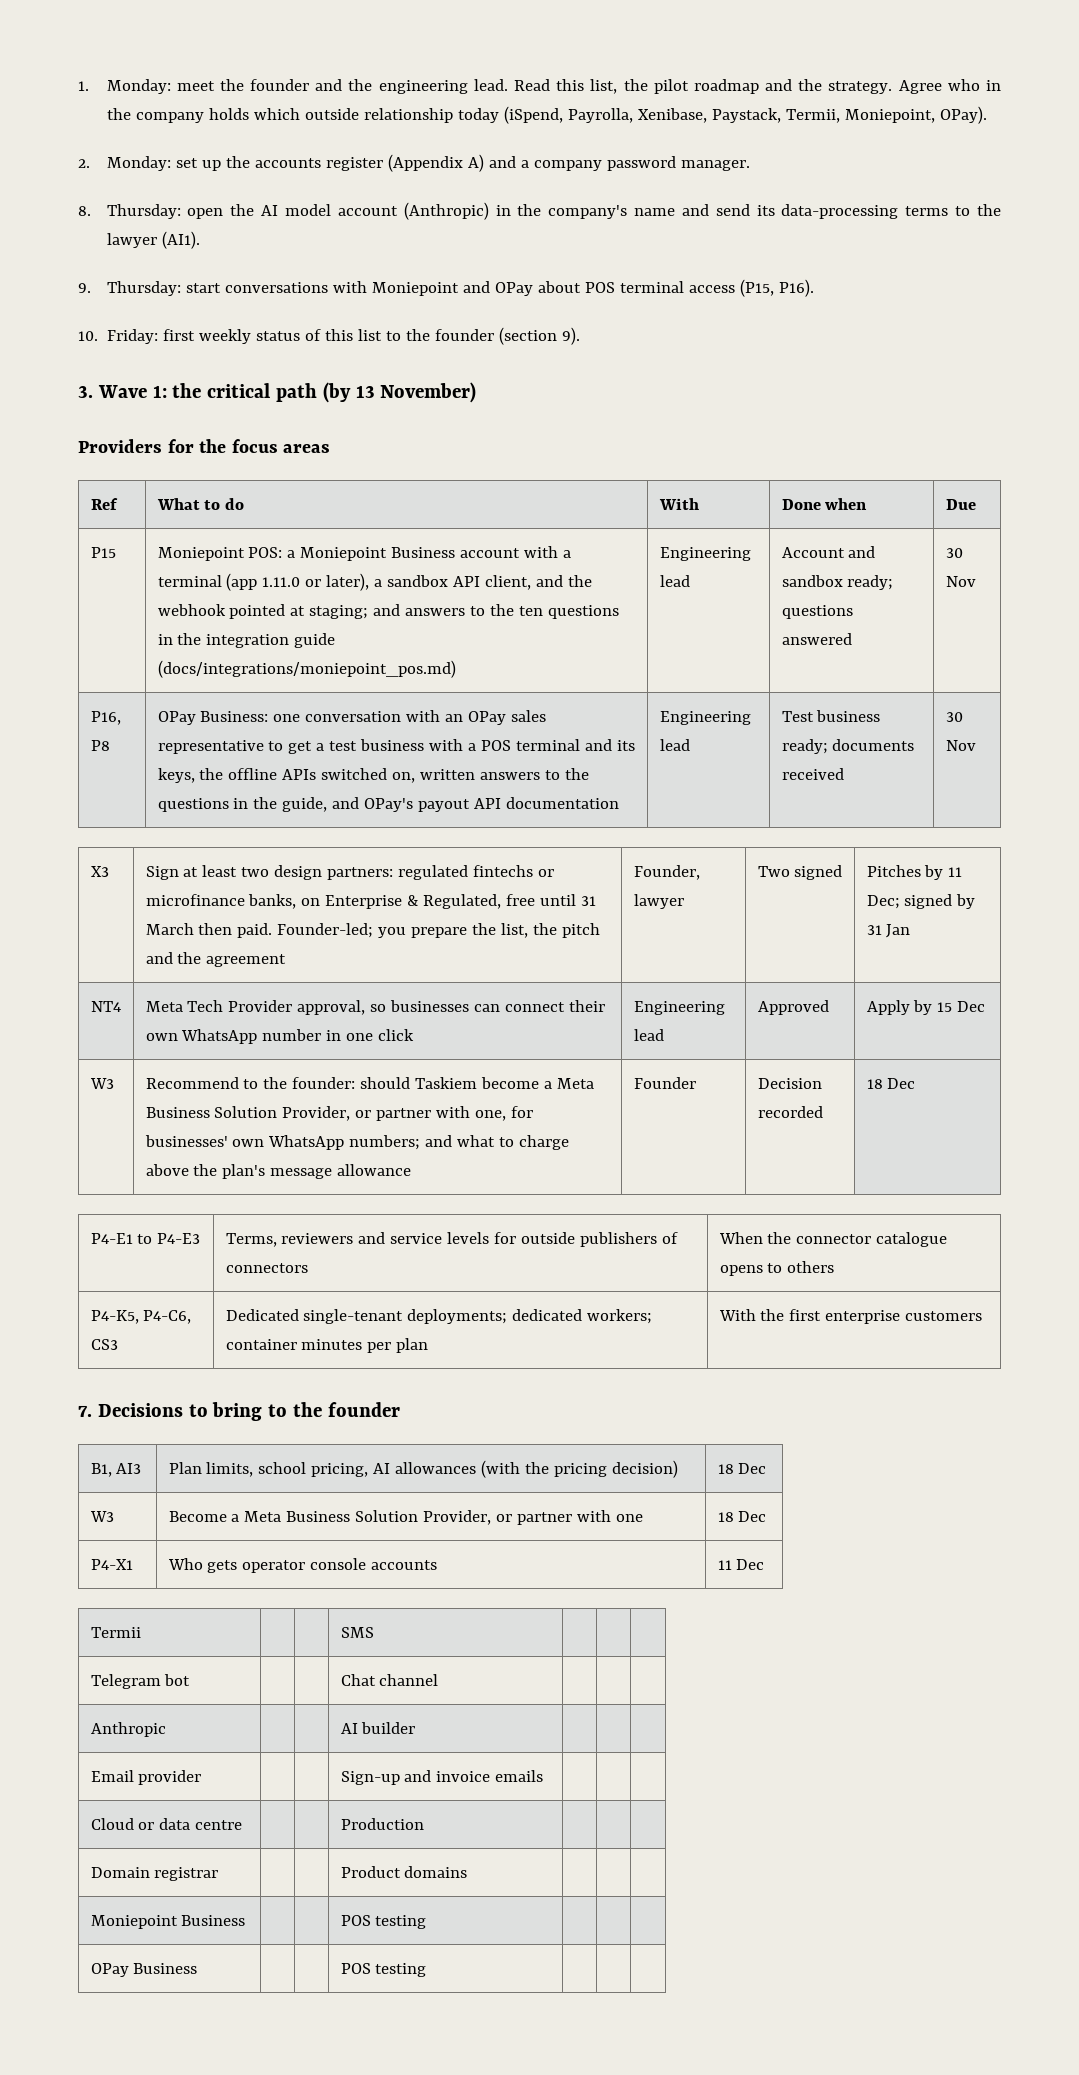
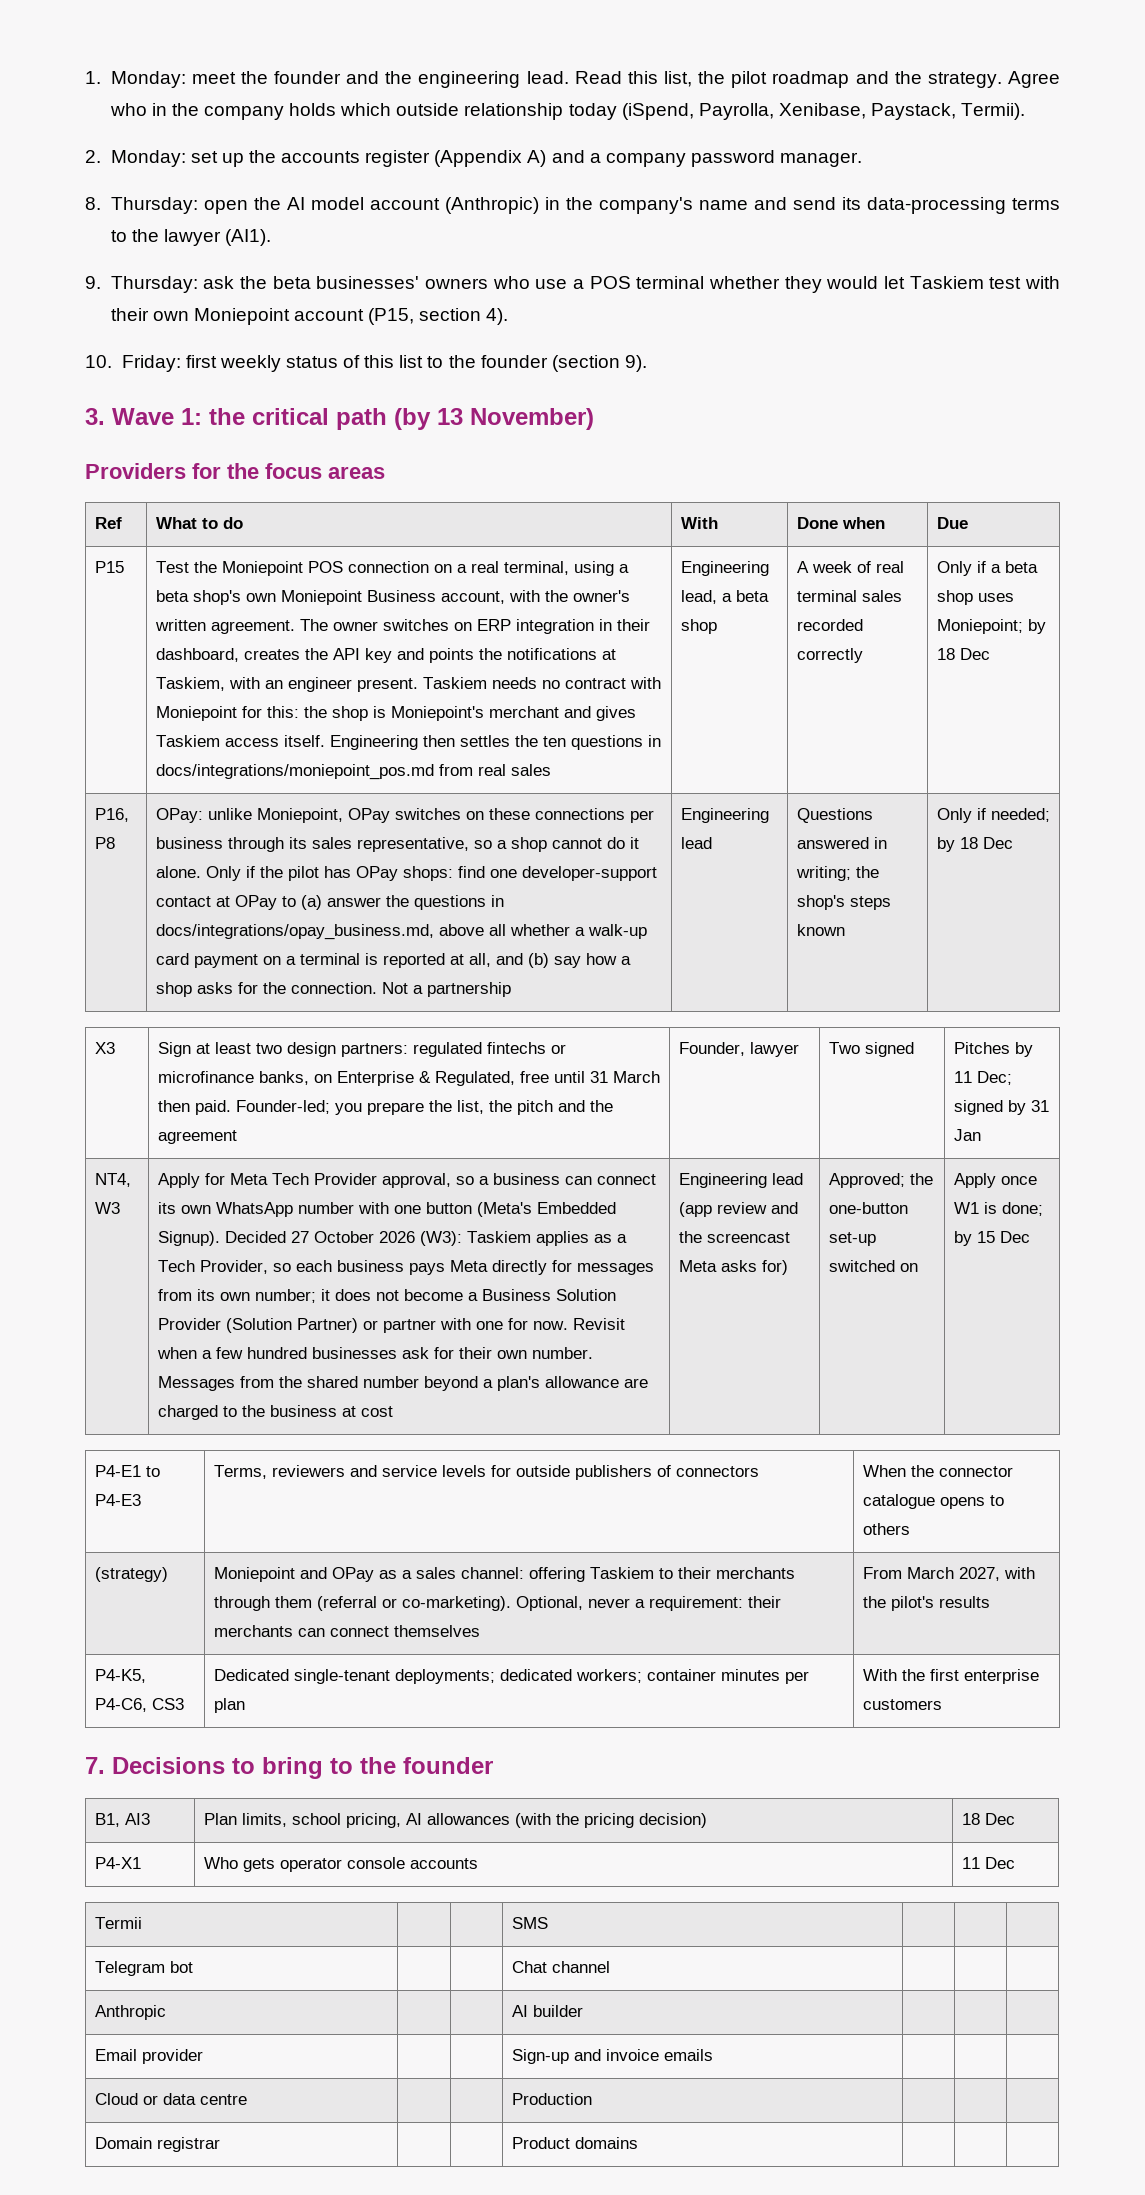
- Agree who in the company holds which outside relationship today (iSpend, Payrolla, Xenibase, Paystack, Termii, Moniepoint, OPay).
+ Agree who in the company holds which outside relationship today (iSpend, Payrolla, Xenibase, Paystack, Termii).
- 9. Thursday: start conversations with Moniepoint and OPay about POS terminal access (P15, P16).
+ 9. Thursday: ask the beta businesses' owners who use a POS terminal whether they would let Taskiem test with their own Moniepoint account (P15, section 4).
- Moniepoint POS: a Moniepoint Business account with a terminal (app 1.11.0 or later), a sandbox API client, and the webhook pointed at staging; and answers to the ten questions in the integration guide (docs/integrations/moniepoint_pos.md) | Engineering lead | Account and sandbox ready; questions answered | 30 Nov
- P16, P8 | OPay Business: one conversation with an OPay sales representative to get a test business with a POS terminal and its keys, the offline APIs switched on, written answers to the questions in the guide, and OPay's payout API documentation | Engineering lead | Test business ready; documents received | 30 Nov
+ Test the Moniepoint POS connection on a real terminal, using a beta shop's own Moniepoint Business account, with the owner's written agreement. The owner switches on ERP integration in their dashboard, creates the API key and points the notifications at Taskiem, with an engineer present. Taskiem needs no contract with Moniepoint for this: the shop is Moniepoint's merchant and gives Taskiem access itself. Engineering then settles the ten questions in docs/integrations/moniepoint_pos.md from real sales | Engineering lead, a beta shop | A week of real terminal sales recorded correctly | Only if a beta shop uses Moniepoint; by 18 Dec
+ P16, P8 | OPay: unlike Moniepoint, OPay switches on these connections per business through its sales representative, so a shop cannot do it alone. Only if the pilot has OPay shops: find one developer-support contact at OPay to (a) answer the questions in docs/integrations/opay_business.md, above all whether a walk-up card payment on a terminal is reported at all, and (b) say how a shop asks for the connection. Not a partnership | Engineering lead | Questions answered in writing; the shop's steps known | Only if needed; by 18 Dec
- NT4 | Meta Tech Provider approval, so businesses can connect their own WhatsApp number in one click | Engineering lead | Approved | Apply by 15 Dec
- W3 | Recommend to the founder: should Taskiem become a Meta Business Solution Provider, or partner with one, for businesses' own WhatsApp numbers; and what to charge above the plan's message allowance | Founder | Decision recorded | 18 Dec
+ NT4, W3 | Apply for Meta Tech Provider approval, so a business can connect its own WhatsApp number with one button (Meta's Embedded Signup). Decided 27 October 2026 (W3): Taskiem applies as a Tech Provider, so each business pays Meta directly for messages from its own number; it does not become a Business Solution Provider (Solution Partner) or partner with one for now. Revisit when a few hundred businesses ask for their own number. Messages from the shared number beyond a plan's allowance are charged to the business at cost | Engineering lead (app review and the screencast Meta asks for) | Approved; the one-button set-up switched on | Apply once W1 is done; by 15 Dec
+ (strategy) | Moniepoint and OPay as a sales channel: offering Taskiem to their merchants through them (referral or co-marketing). Optional, never a requirement: their merchants can connect themselves | From March 2027, with the pilot's results
- W3 | Become a Meta Business Solution Provider, or partner with one | 18 Dec
- Moniepoint Business | | | POS testing | | |
- OPay Business | | | POS testing | | |

